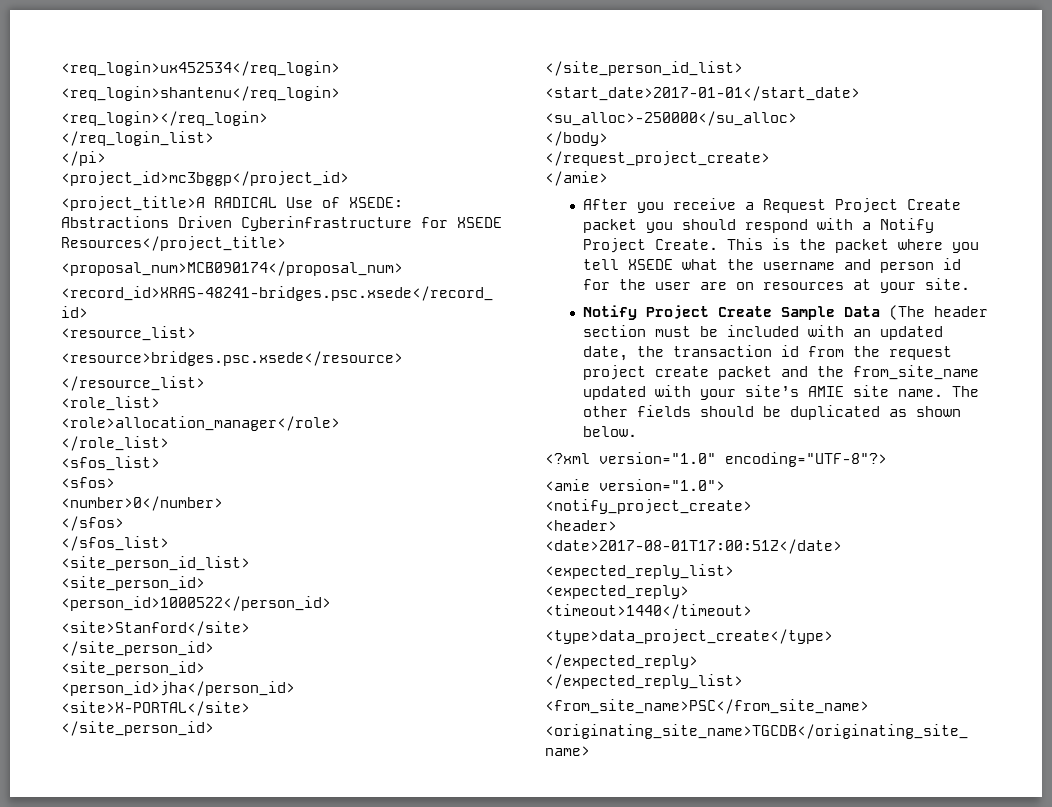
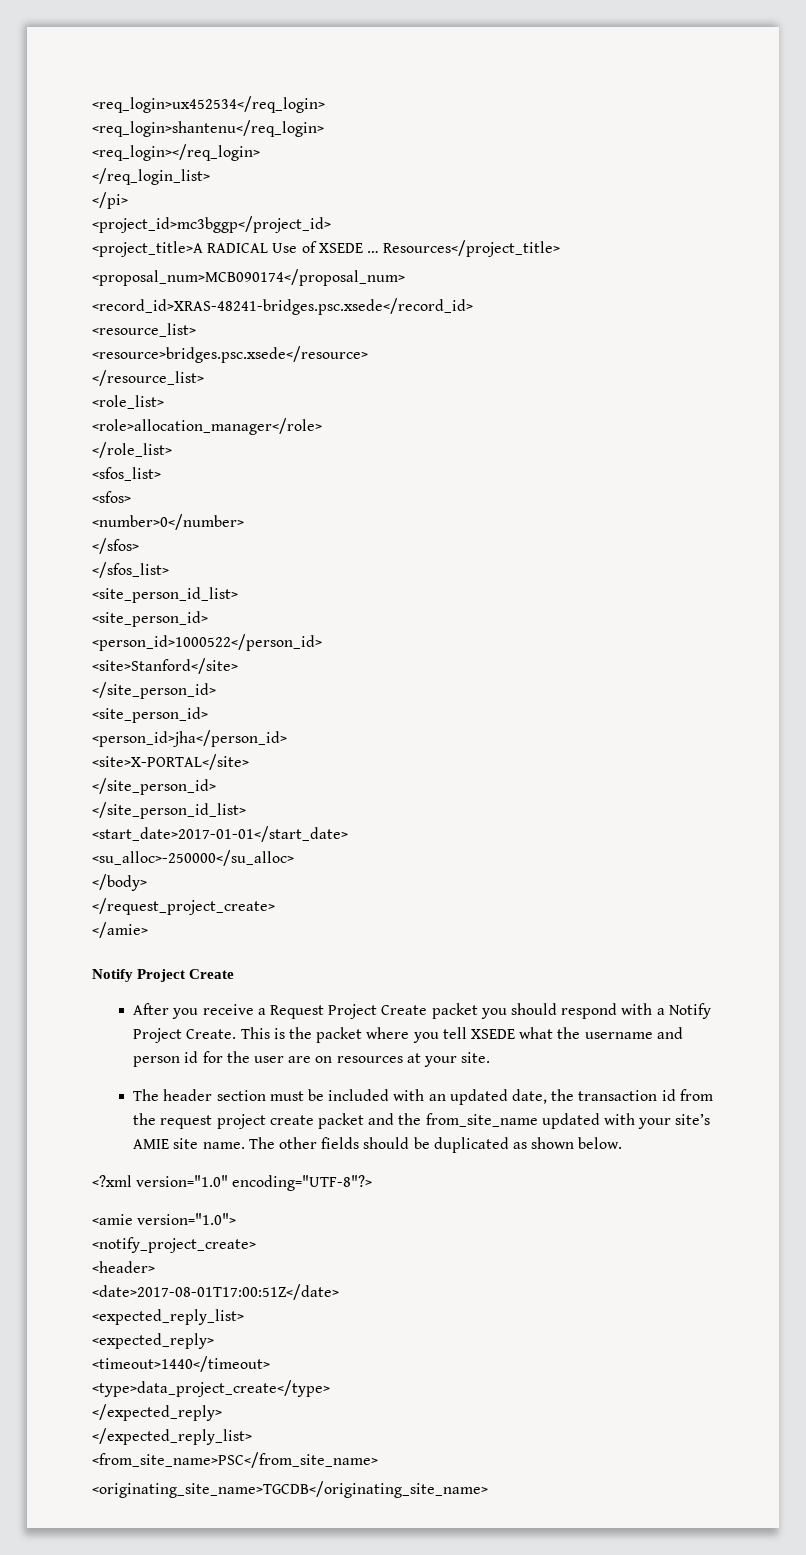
- <project_title>A RADICAL Use of XSEDE: Abstractions Driven Cyberinfrastructure for XSEDE Resources</project_title>
+ <project_title>A RADICAL Use of XSEDE … Resources</project_title>
+ Notify Project Create
- Notify Project Create Sample Data (The header section must be included with an updated date, the transaction id from the request project create packet and the from_site_name updated with your site’s AMIE site name.
+ The header section must be included with an updated date, the transaction id from the request project create packet and the from_site_name updated with your site’s AMIE site name.

